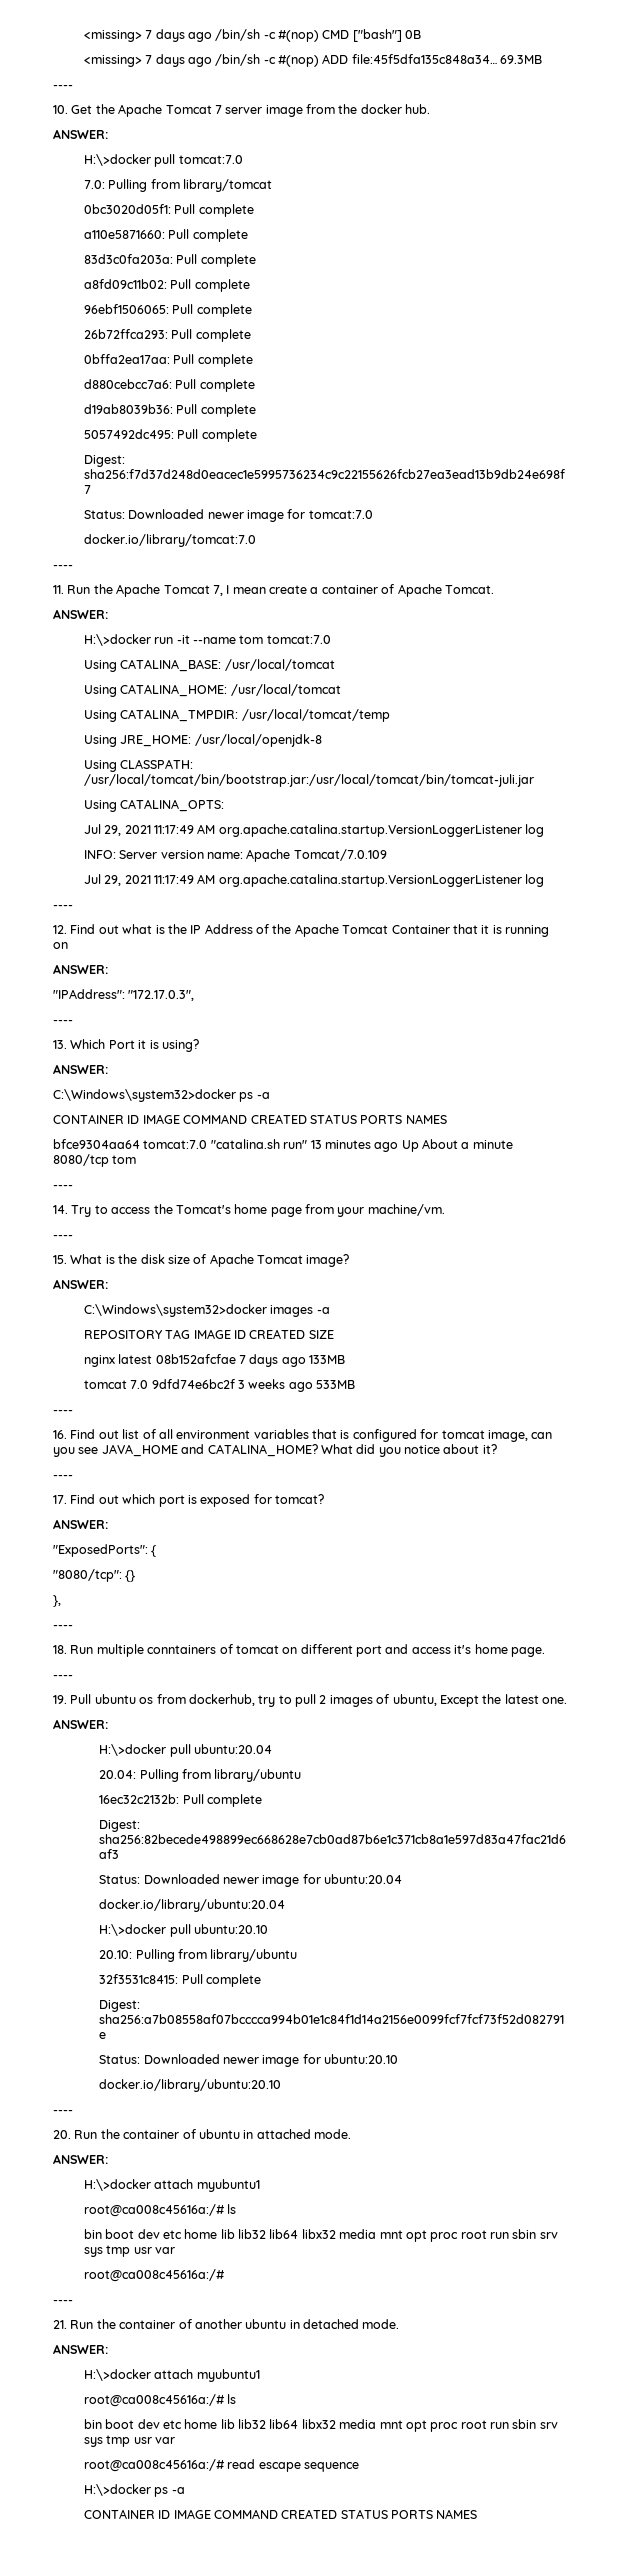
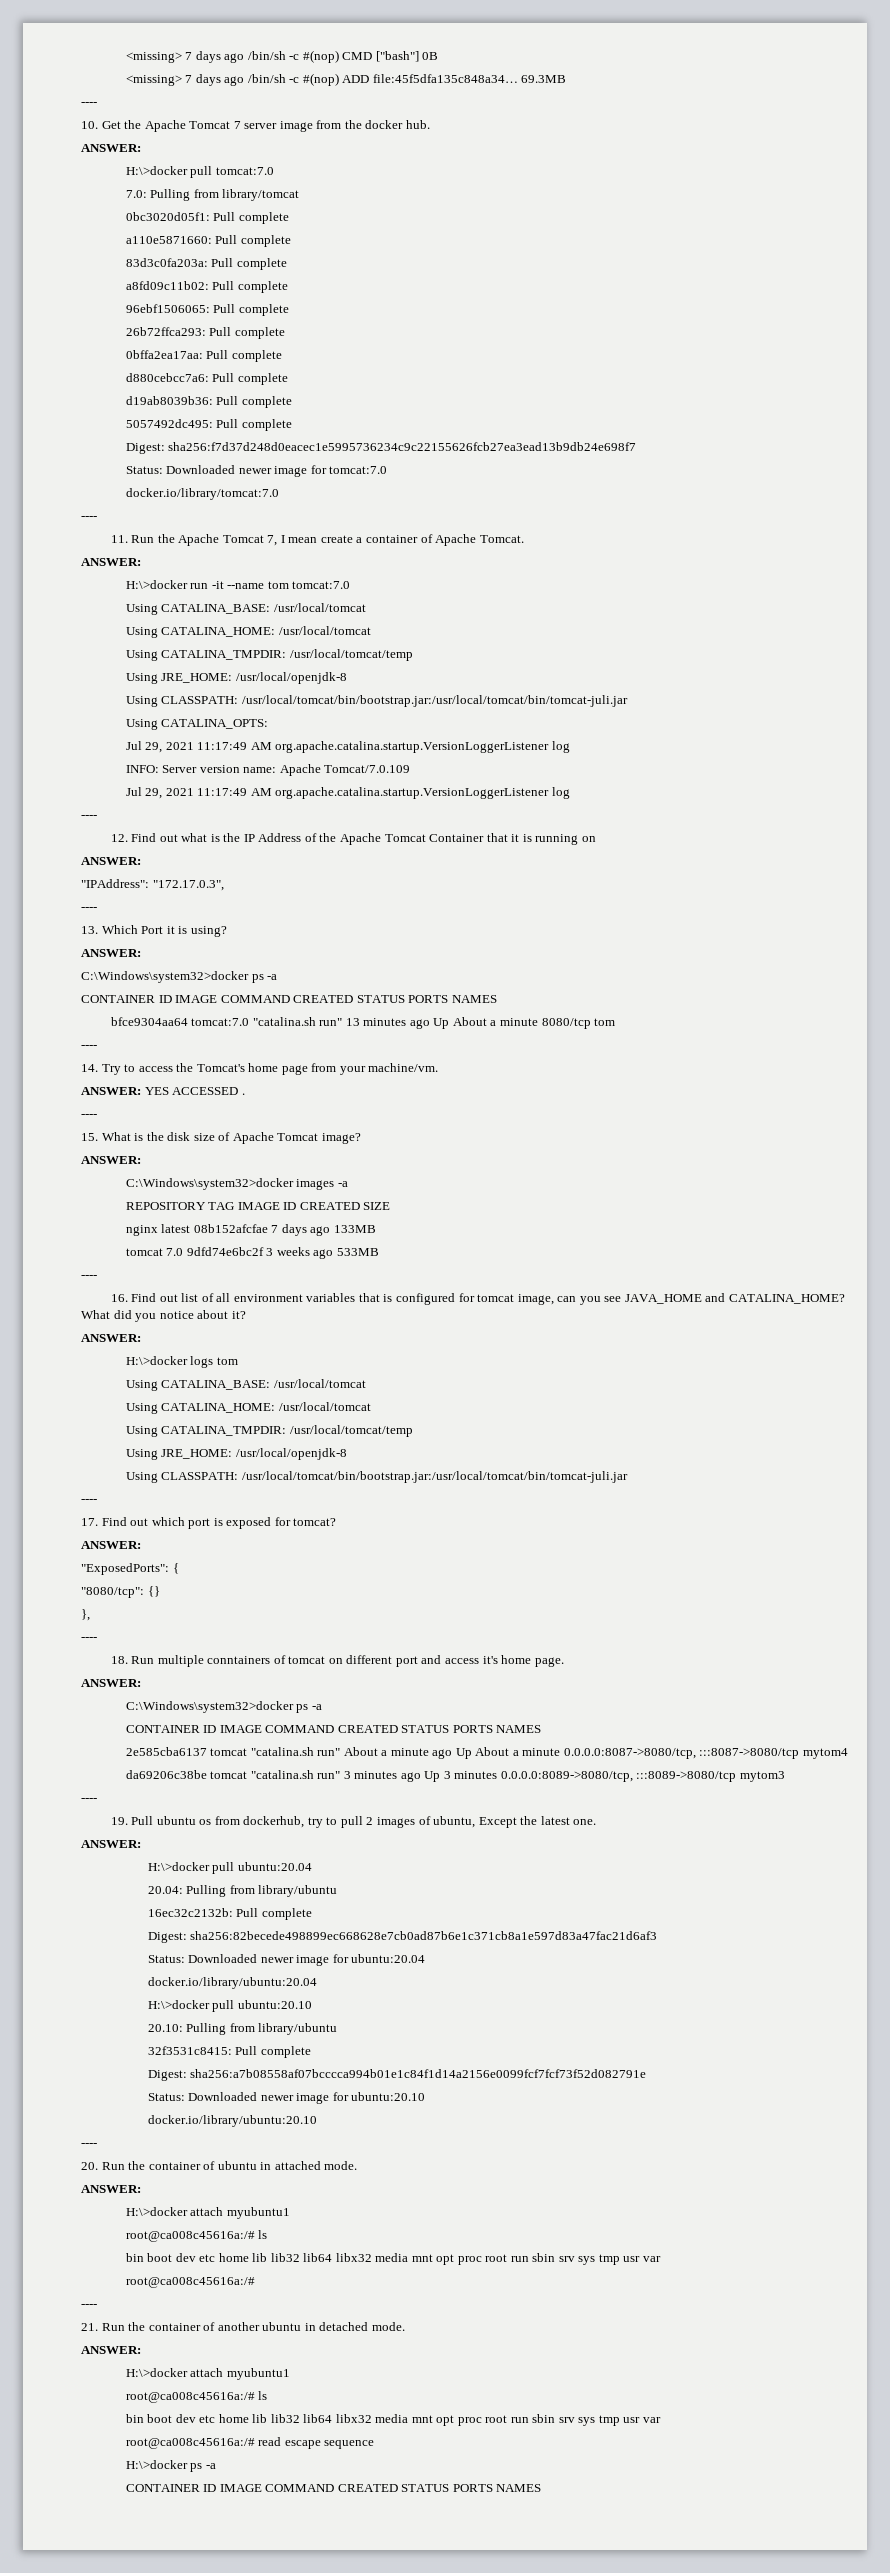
+ ANSWER: YES ACCESSED .
  What did you notice about it?
+ ANSWER:
+ H:\>docker logs tom
+ Using CATALINA_BASE: /usr/local/tomcat
+ Using CATALINA_HOME: /usr/local/tomcat
+ Using CATALINA_TMPDIR: /usr/local/tomcat/temp
+ Using JRE_HOME: /usr/local/openjdk-8
+ Using CLASSPATH: /usr/local/tomcat/bin/bootstrap.jar:/usr/local/tomcat/bin/tomcat-juli.jar
  18. Run multiple conntainers of tomcat on different port and access it's home page.
+ ANSWER:
+ C:\Windows\system32>docker ps -a
+ CONTAINER ID IMAGE COMMAND CREATED STATUS PORTS NAMES
+ 2e585cba6137 tomcat "catalina.sh run" About a minute ago Up About a minute 0.0.0.0:8087->8080/tcp, :::8087->8080/tcp mytom4
+ da69206c38be tomcat "catalina.sh run" 3 minutes ago Up 3 minutes 0.0.0.0:8089->8080/tcp, :::8089->8080/tcp mytom3

